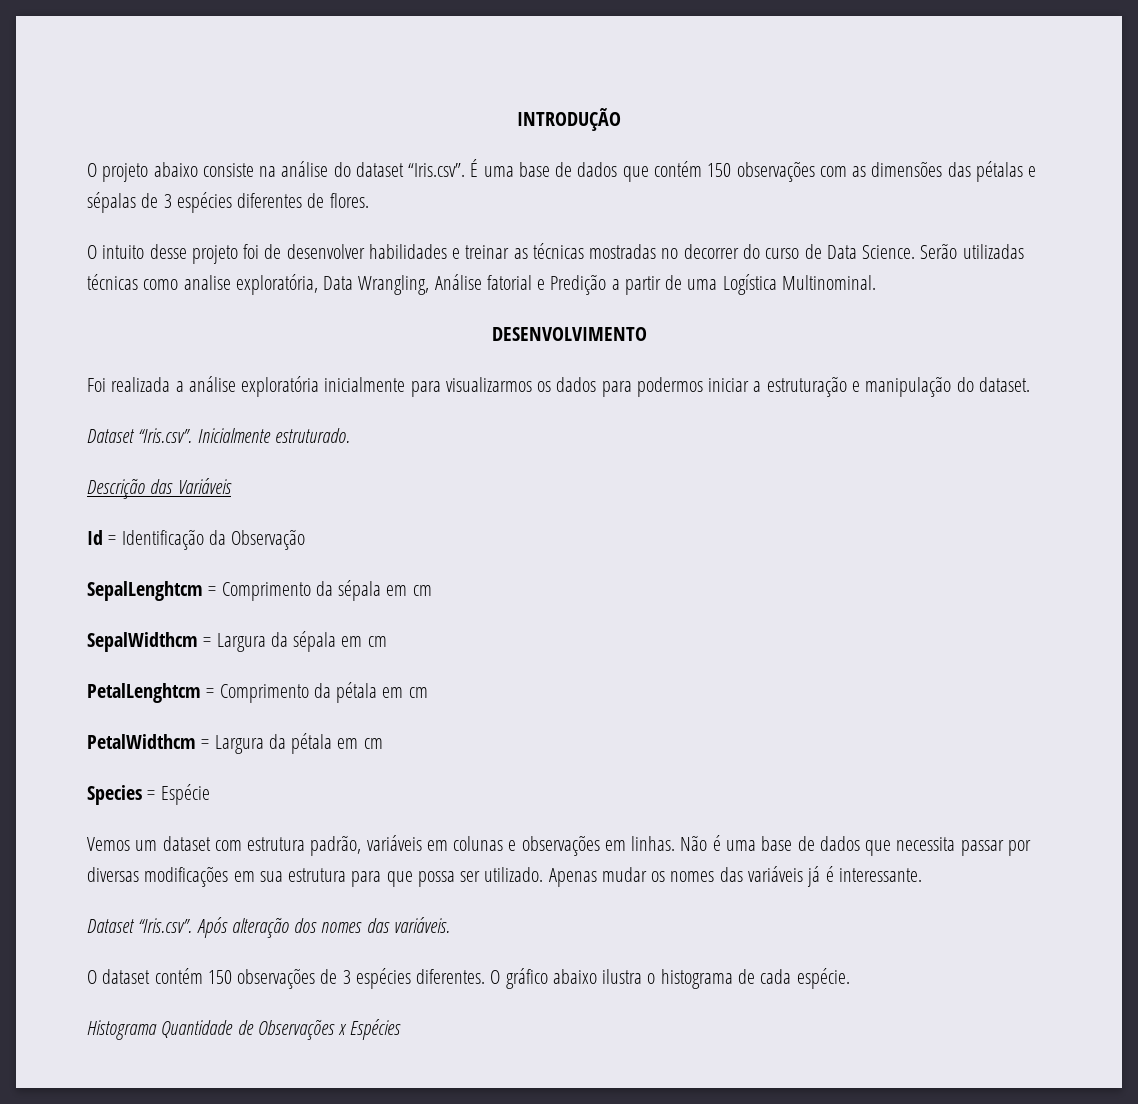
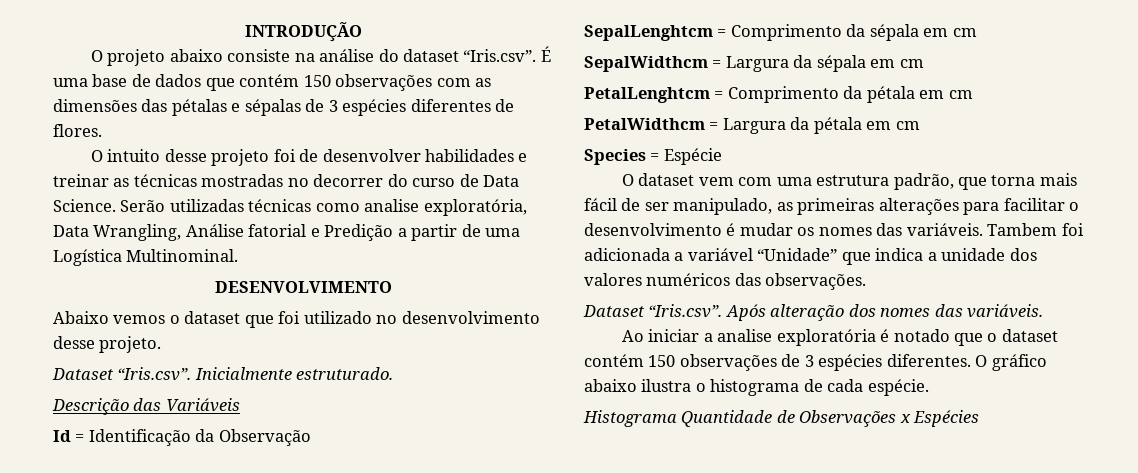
- Foi realizada a análise exploratória inicialmente para visualizarmos os dados para podermos iniciar a estruturação e manipulação do dataset.
+ Abaixo vemos o dataset que foi utilizado no desenvolvimento desse projeto.
- Vemos um dataset com estrutura padrão, variáveis em colunas e observações em linhas. Não é uma base de dados que necessita passar por diversas modificações em sua estrutura para que possa ser utilizado. Apenas mudar os nomes das variáveis já é interessante.
+ O dataset vem com uma estrutura padrão, que torna mais fácil de ser manipulado, as primeiras alterações para facilitar o desenvolvimento é mudar os nomes das variáveis. Tambem foi adicionada a variável “Unidade” que indica a unidade dos valores numéricos das observações.
- O dataset contém 150 observações de 3 espécies diferentes.
+ Ao iniciar a analise exploratória é notado que o dataset contém 150 observações de 3 espécies diferentes.

